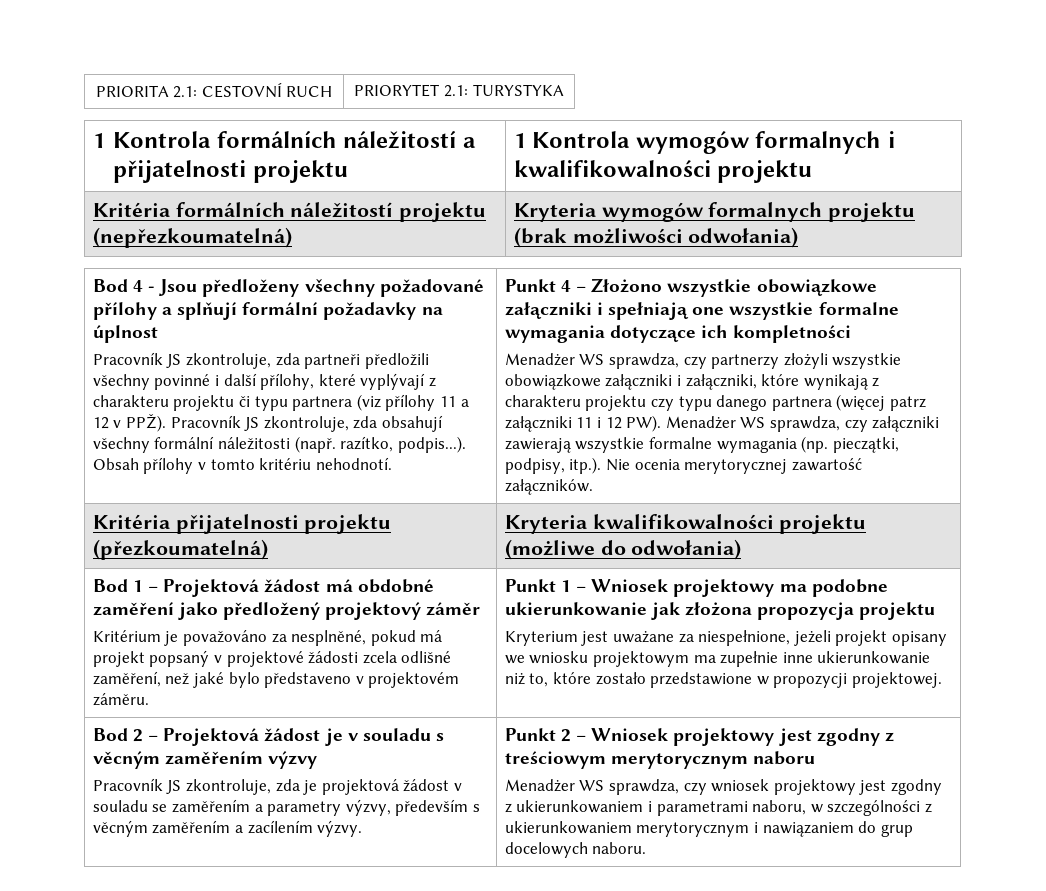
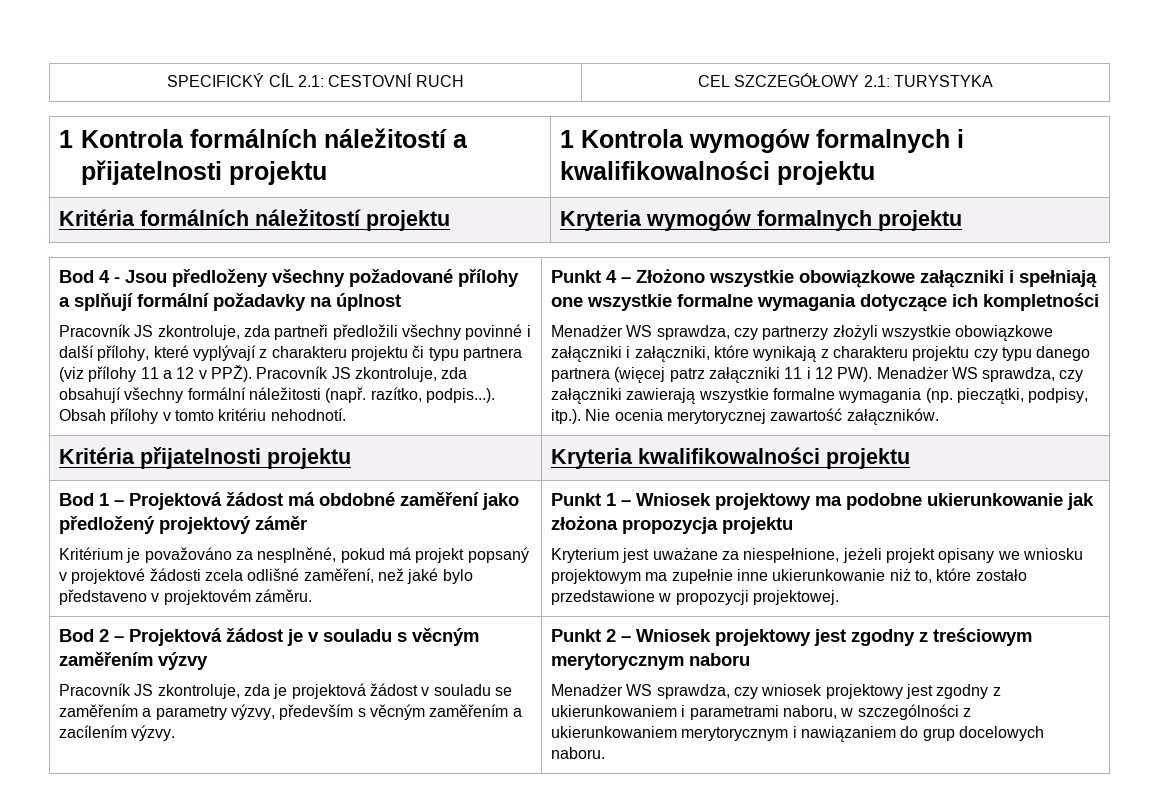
- PRIORITA 2.1: CESTOVNÍ RUCH | PRIORYTET 2.1: TURYSTYKA
+ SPECIFICKÝ CÍL 2.1: CESTOVNÍ RUCH | CEL SZCZEGÓŁOWY 2.1: TURYSTYKA
- Kritéria formálních náležitostí projektu (nepřezkoumatelná) | Kryteria wymogów formalnych projektu (brak możliwości odwołania)
+ Kritéria formálních náležitostí projektu | Kryteria wymogów formalnych projektu
- Kritéria přijatelnosti projektu (přezkoumatelná) | Kryteria kwalifikowalności projektu (możliwe do odwołania)
+ Kritéria přijatelnosti projektu | Kryteria kwalifikowalności projektu

